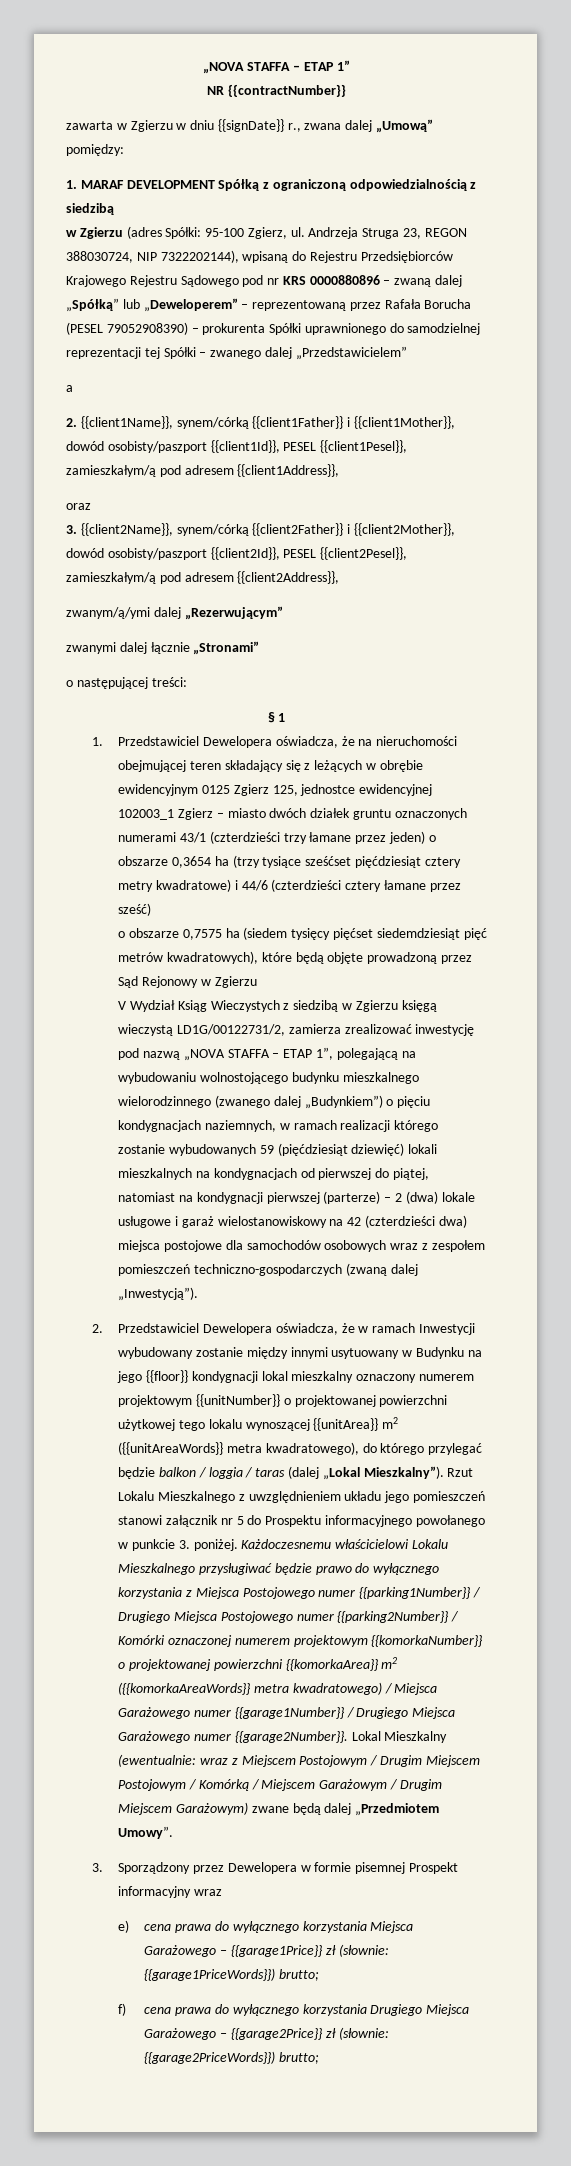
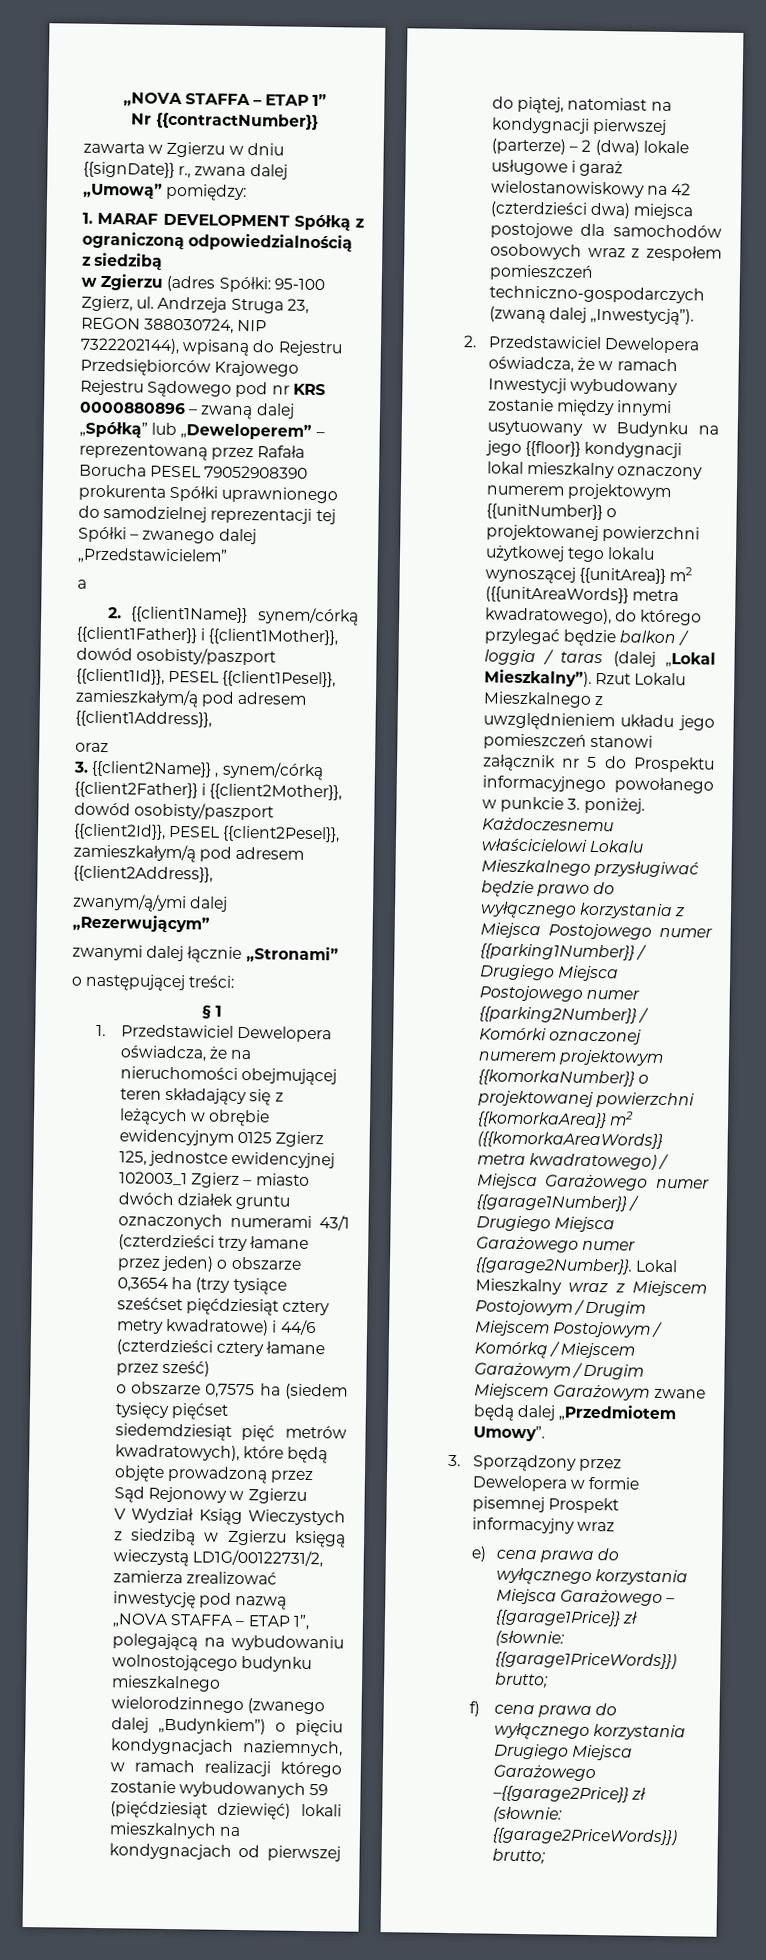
- NR {{contractNumber}}
+ Nr {{contractNumber}}
- Andrzeja Struga 23, REGON 388030724, NIP 7322202144), wpisaną do Rejestru Przedsiębiorców Krajowego Rejestru Sądowego pod nr KRS 0000880896 – zwaną dalej „Spółką” lub „Deweloperem” – reprezentowaną przez Rafała Borucha (PESEL 79052908390) – prokurenta Spółki uprawnionego do samodzielnej reprezentacji tej Spółki – zwanego dalej „Przedstawicielem”
+ Andrzeja Struga 23, REGON 388030724, NIP 7322202144), wpisaną do Rejestru Przedsiębiorców Krajowego Rejestru Sądowego pod nr KRS 0000880896 – zwaną dalej „Spółką” lub „Deweloperem” – reprezentowaną przez Rafała Borucha PESEL 79052908390 prokurenta Spółki uprawnionego do samodzielnej reprezentacji tej Spółki – zwanego dalej „Przedstawicielem”
- 2. {{client1Name}}, synem/córką {{client1Father}} i {{client1Mother}}, dowód osobisty/paszport {{client1Id}}, PESEL {{client1Pesel}}, zamieszkałym/ą pod adresem {{client1Address}},
+ 2. {{client1Name}} synem/córką {{client1Father}} i {{client1Mother}}, dowód osobisty/paszport {{client1Id}}, PESEL {{client1Pesel}}, zamieszkałym/ą pod adresem {{client1Address}},
- 3. {{client2Name}}, synem/córką {{client2Father}} i {{client2Mother}}, dowód osobisty/paszport {{client2Id}}, PESEL {{client2Pesel}}, zamieszkałym/ą pod adresem {{client2Address}},
+ 3. {{client2Name}} , synem/córką {{client2Father}} i {{client2Mother}}, dowód osobisty/paszport {{client2Id}}, PESEL {{client2Pesel}}, zamieszkałym/ą pod adresem {{client2Address}},
- Lokal Mieszkalny (ewentualnie: wraz z Miejscem Postojowym / Drugim Miejscem Postojowym / Komórką / Miejscem Garażowym / Drugim Miejscem Garażowym) zwane będą dalej „Przedmiotem Umowy”.
+ Lokal Mieszkalny wraz z Miejscem Postojowym / Drugim Miejscem Postojowym / Komórką / Miejscem Garażowym / Drugim Miejscem Garażowym zwane będą dalej „Przedmiotem Umowy”.
- f) cena prawa do wyłącznego korzystania Drugiego Miejsca Garażowego – {{garage2Price}} zł (słownie: {{garage2PriceWords}}) brutto;
+ f) cena prawa do wyłącznego korzystania Drugiego Miejsca Garażowego –{{garage2Price}} zł (słownie: {{garage2PriceWords}}) brutto;

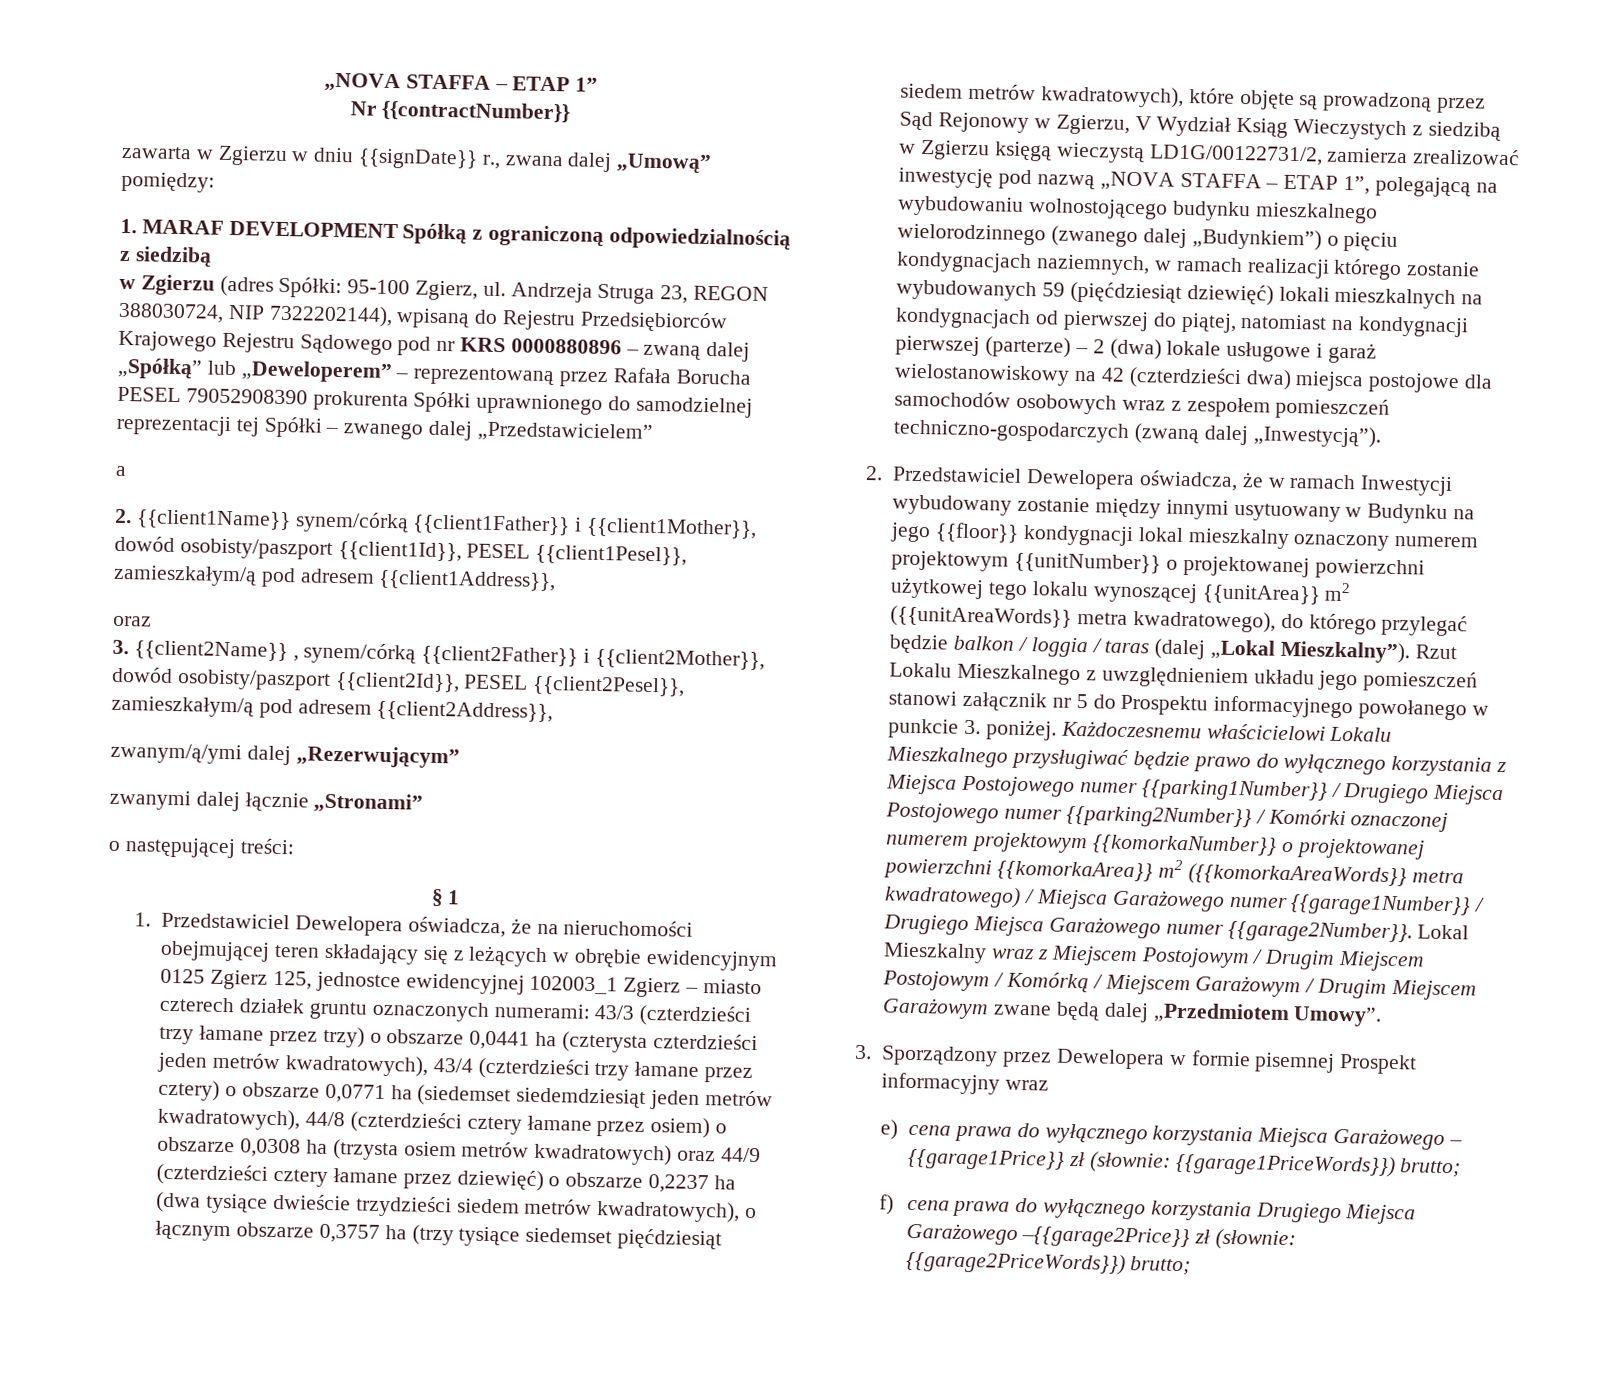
- 1. Przedstawiciel Dewelopera oświadcza, że na nieruchomości obejmującej teren składający się z leżących w obrębie ewidencyjnym 0125 Zgierz 125, jednostce ewidencyjnej 102003_1 Zgierz – miasto dwóch działek gruntu oznaczonych numerami 43/1 (czterdzieści trzy łamane przez jeden) o obszarze 0,3654 ha (trzy tysiące sześćset pięćdziesiąt cztery metry kwadratowe) i 44/6 (czterdzieści cztery łamane przez sześć)
- o obszarze 0,7575 ha (siedem tysięcy pięćset siedemdziesiąt pięć metrów kwadratowych), które będą objęte prowadzoną przez Sąd Rejonowy w Zgierzu
- V Wydział Ksiąg Wieczystych z siedzibą w Zgierzu księgą wieczystą LD1G/00122731/2, zamierza zrealizować inwestycję pod nazwą „NOVA STAFFA – ETAP 1”, polegającą na wybudowaniu wolnostojącego budynku mieszkalnego wielorodzinnego (zwanego dalej „Budynkiem”) o pięciu kondygnacjach naziemnych, w ramach realizacji którego zostanie wybudowanych 59 (pięćdziesiąt dziewięć) lokali mieszkalnych na kondygnacjach od pierwszej do piątej, natomiast na kondygnacji pierwszej (parterze) – 2 (dwa) lokale usługowe i garaż wielostanowiskowy na 42 (czterdzieści dwa) miejsca postojowe dla samochodów osobowych wraz z zespołem pomieszczeń techniczno-gospodarczych (zwaną dalej „Inwestycją”).
+ 1. Przedstawiciel Dewelopera oświadcza, że na nieruchomości obejmującej teren składający się z leżących w obrębie ewidencyjnym 0125 Zgierz 125, jednostce ewidencyjnej 102003_1 Zgierz – miasto czterech działek gruntu oznaczonych numerami: 43/3 (czterdzieści trzy łamane przez trzy) o obszarze 0,0441 ha (czterysta czterdzieści jeden metrów kwadratowych), 43/4 (czterdzieści trzy łamane przez cztery) o obszarze 0,0771 ha (siedemset siedemdziesiąt jeden metrów kwadratowych), 44/8 (czterdzieści cztery łamane przez osiem) o obszarze 0,0308 ha (trzysta osiem metrów kwadratowych) oraz 44/9 (czterdzieści cztery łamane przez dziewięć) o obszarze 0,2237 ha (dwa tysiące dwieście trzydzieści siedem metrów kwadratowych), o łącznym obszarze 0,3757 ha (trzy tysiące siedemset pięćdziesiąt siedem metrów kwadratowych), które objęte są prowadzoną przez Sąd Rejonowy w Zgierzu, V Wydział Ksiąg Wieczystych z siedzibą w Zgierzu księgą wieczystą LD1G/00122731/2, zamierza zrealizować inwestycję pod nazwą „NOVA STAFFA – ETAP 1”, polegającą na wybudowaniu wolnostojącego budynku mieszkalnego wielorodzinnego (zwanego dalej „Budynkiem”) o pięciu kondygnacjach naziemnych, w ramach realizacji którego zostanie wybudowanych 59 (pięćdziesiąt dziewięć) lokali mieszkalnych na kondygnacjach od pierwszej do piątej, natomiast na kondygnacji pierwszej (parterze) – 2 (dwa) lokale usługowe i garaż wielostanowiskowy na 42 (czterdzieści dwa) miejsca postojowe dla samochodów osobowych wraz z zespołem pomieszczeń techniczno-gospodarczych (zwaną dalej „Inwestycją”).

